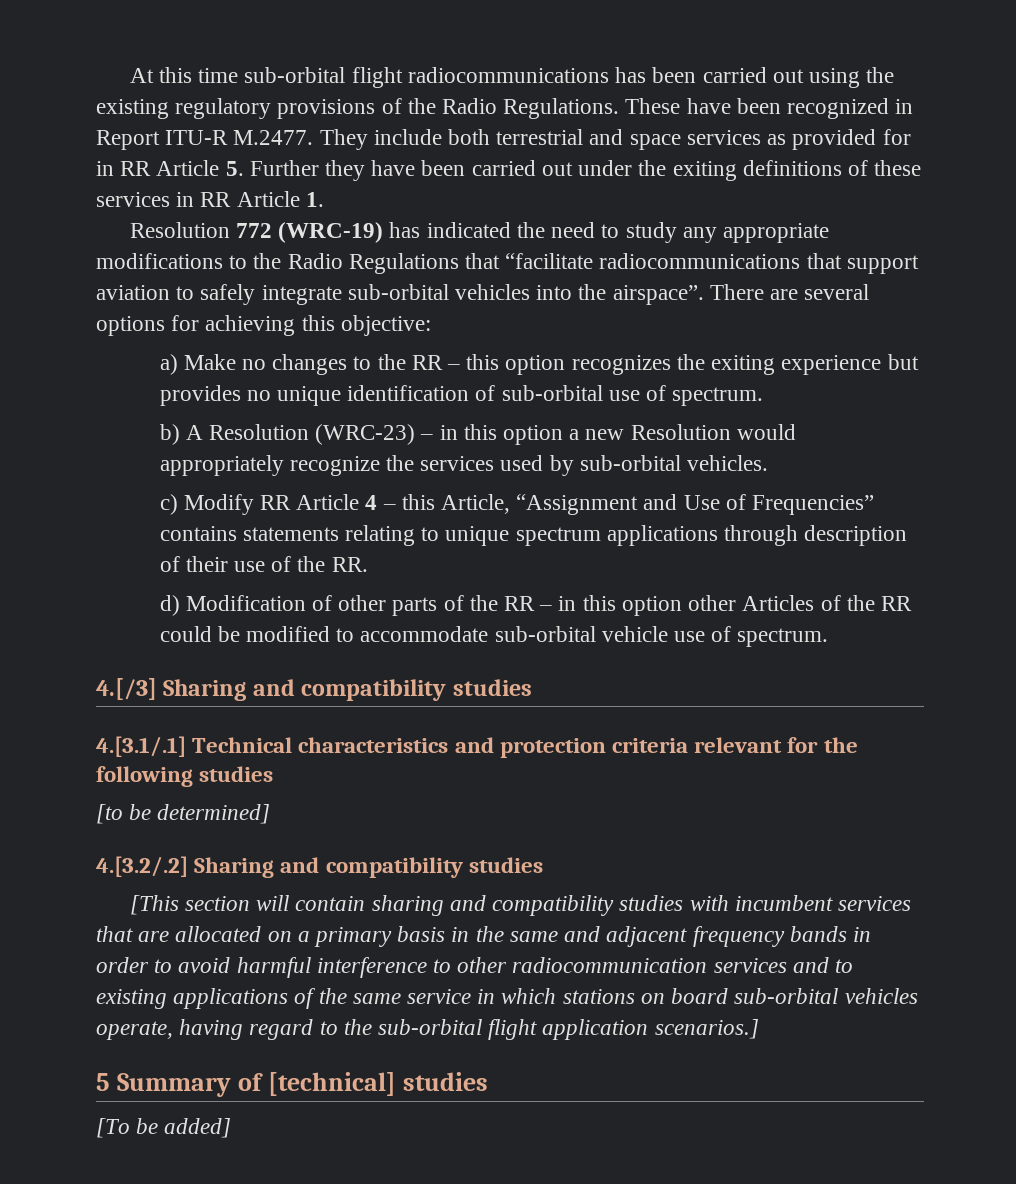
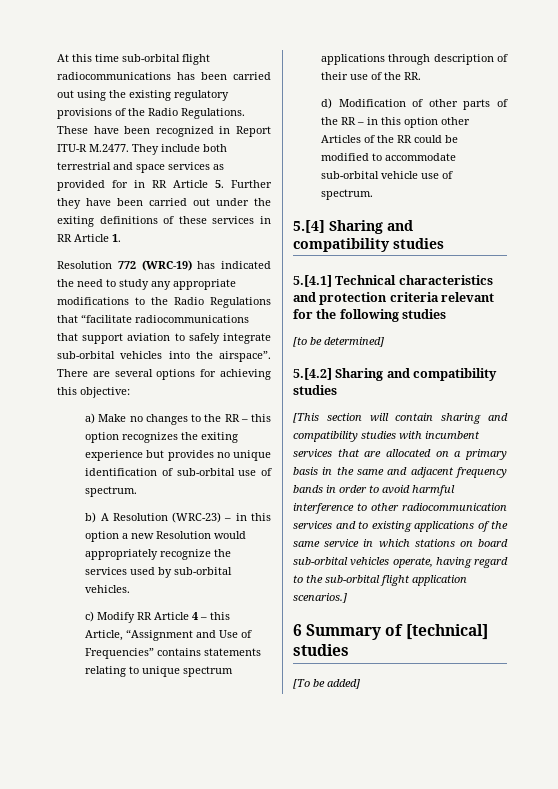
- 4.[/3] Sharing and compatibility studies
- 4.[3.1/.1] Technical characteristics and protection criteria relevant for the following studies
+ 5.[4] Sharing and compatibility studies
+ 5.[4.1] Technical characteristics and protection criteria relevant for the following studies
- 4.[3.2/.2] Sharing and compatibility studies
+ 5.[4.2] Sharing and compatibility studies
- 5 Summary of [technical] studies
+ 6 Summary of [technical] studies

